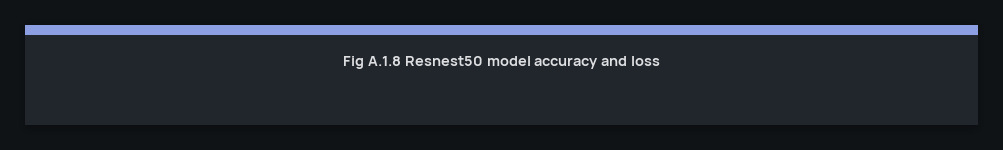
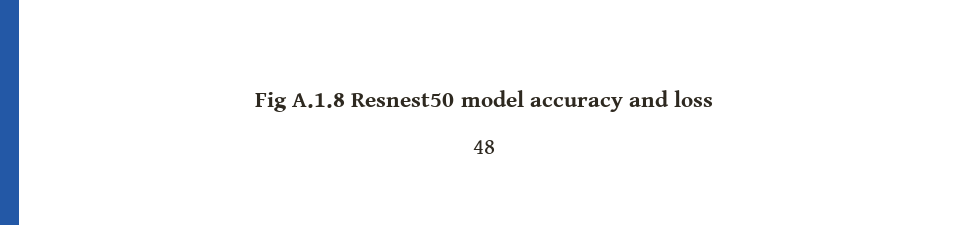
+ 48

